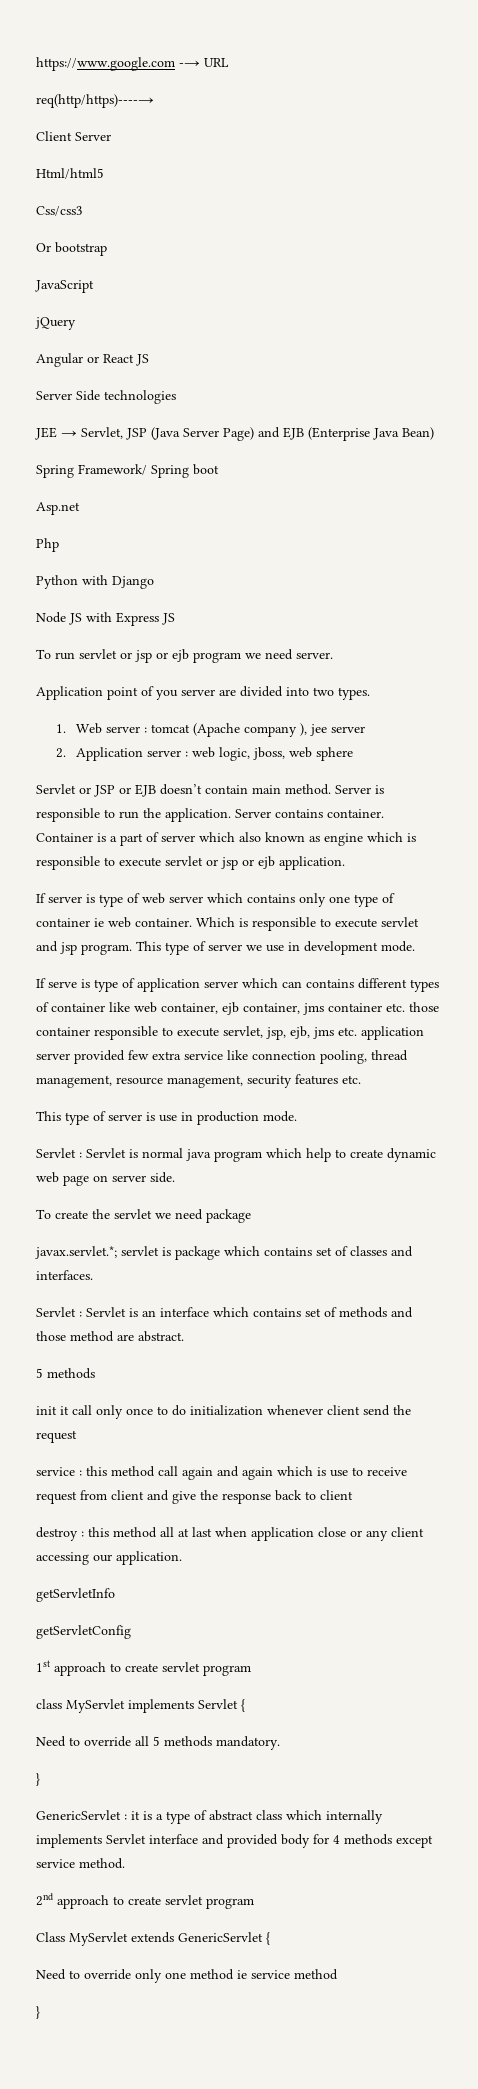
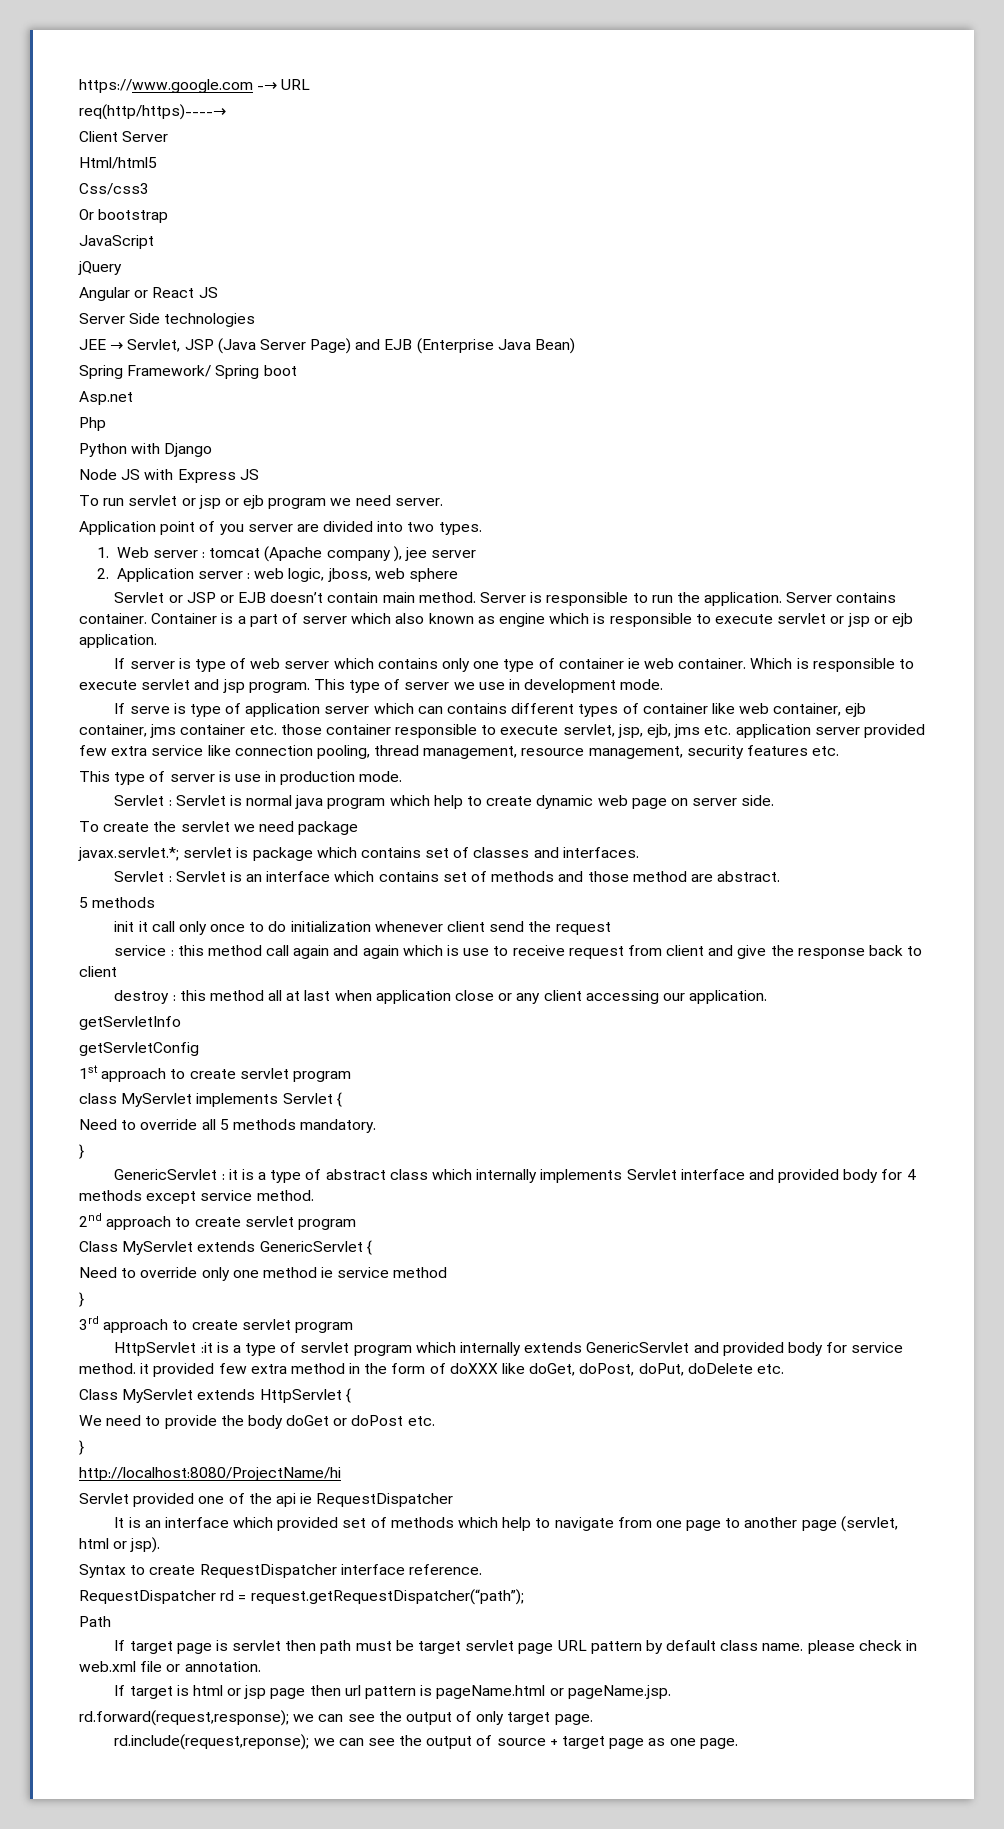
+ 3rd approach to create servlet program
+ HttpServlet :it is a type of servlet program which internally extends GenericServlet and provided body for service method. it provided few extra method in the form of doXXX like doGet, doPost, doPut, doDelete etc.
+ Class MyServlet extends HttpServlet {
+ We need to provide the body doGet or doPost etc.
+ }
+ http://localhost:8080/ProjectName/hi
+ Servlet provided one of the api ie RequestDispatcher
+ It is an interface which provided set of methods which help to navigate from one page to another page (servlet, html or jsp).
+ Syntax to create RequestDispatcher interface reference.
+ RequestDispatcher rd = request.getRequestDispatcher(“path”);
+ Path
+ If target page is servlet then path must be target servlet page URL pattern by default class name. please check in web.xml file or annotation.
+ If target is html or jsp page then url pattern is pageName.html or pageName.jsp.
+ rd.forward(request,response); we can see the output of only target page.
+ rd.include(request,reponse); we can see the output of source + target page as one page.

